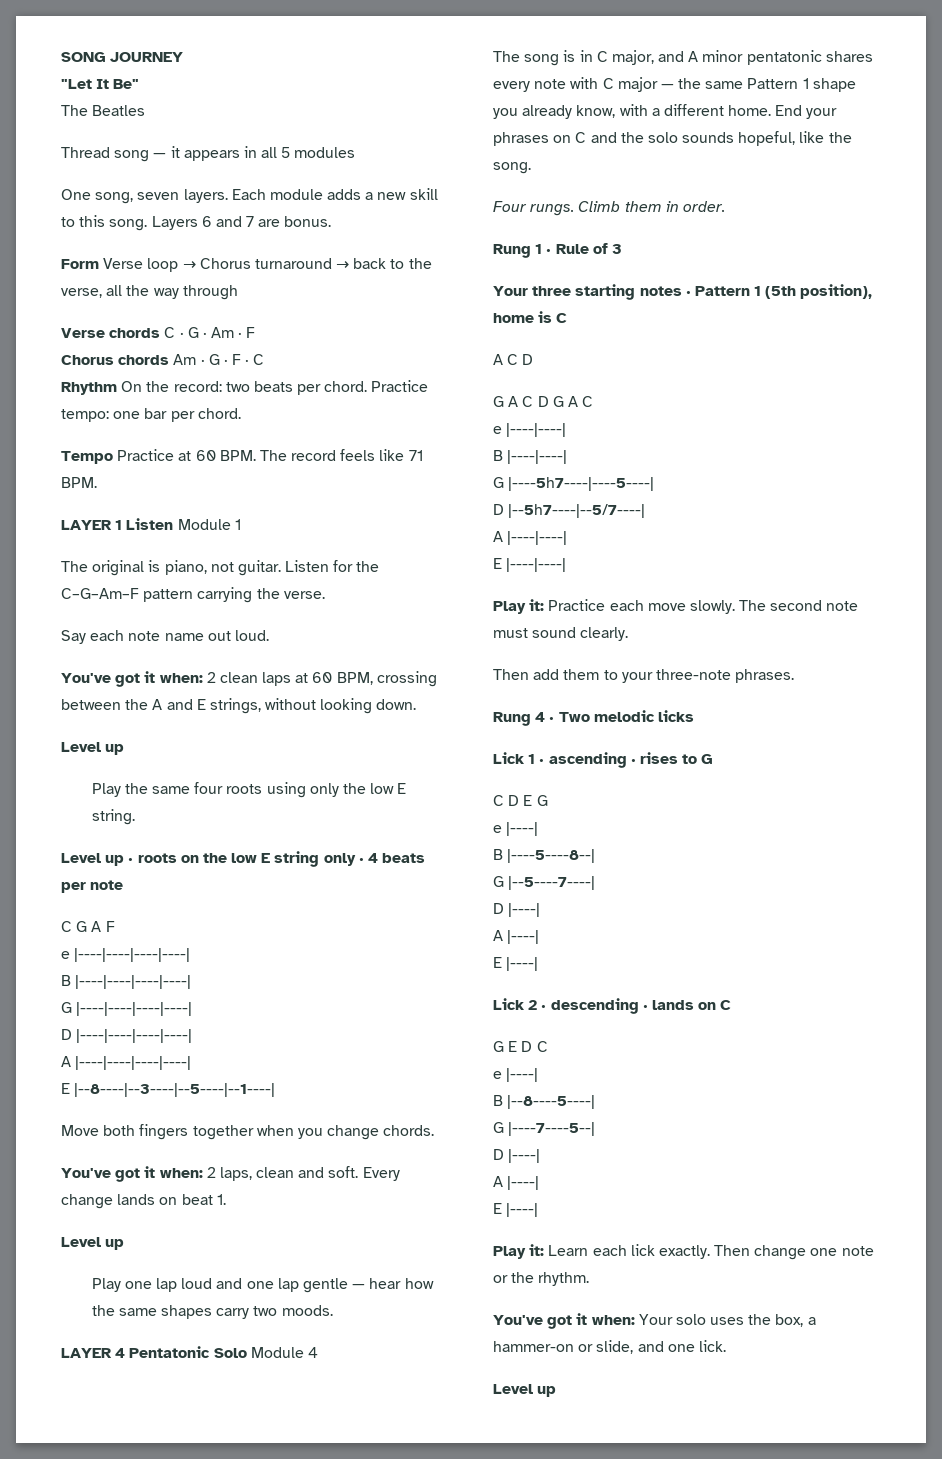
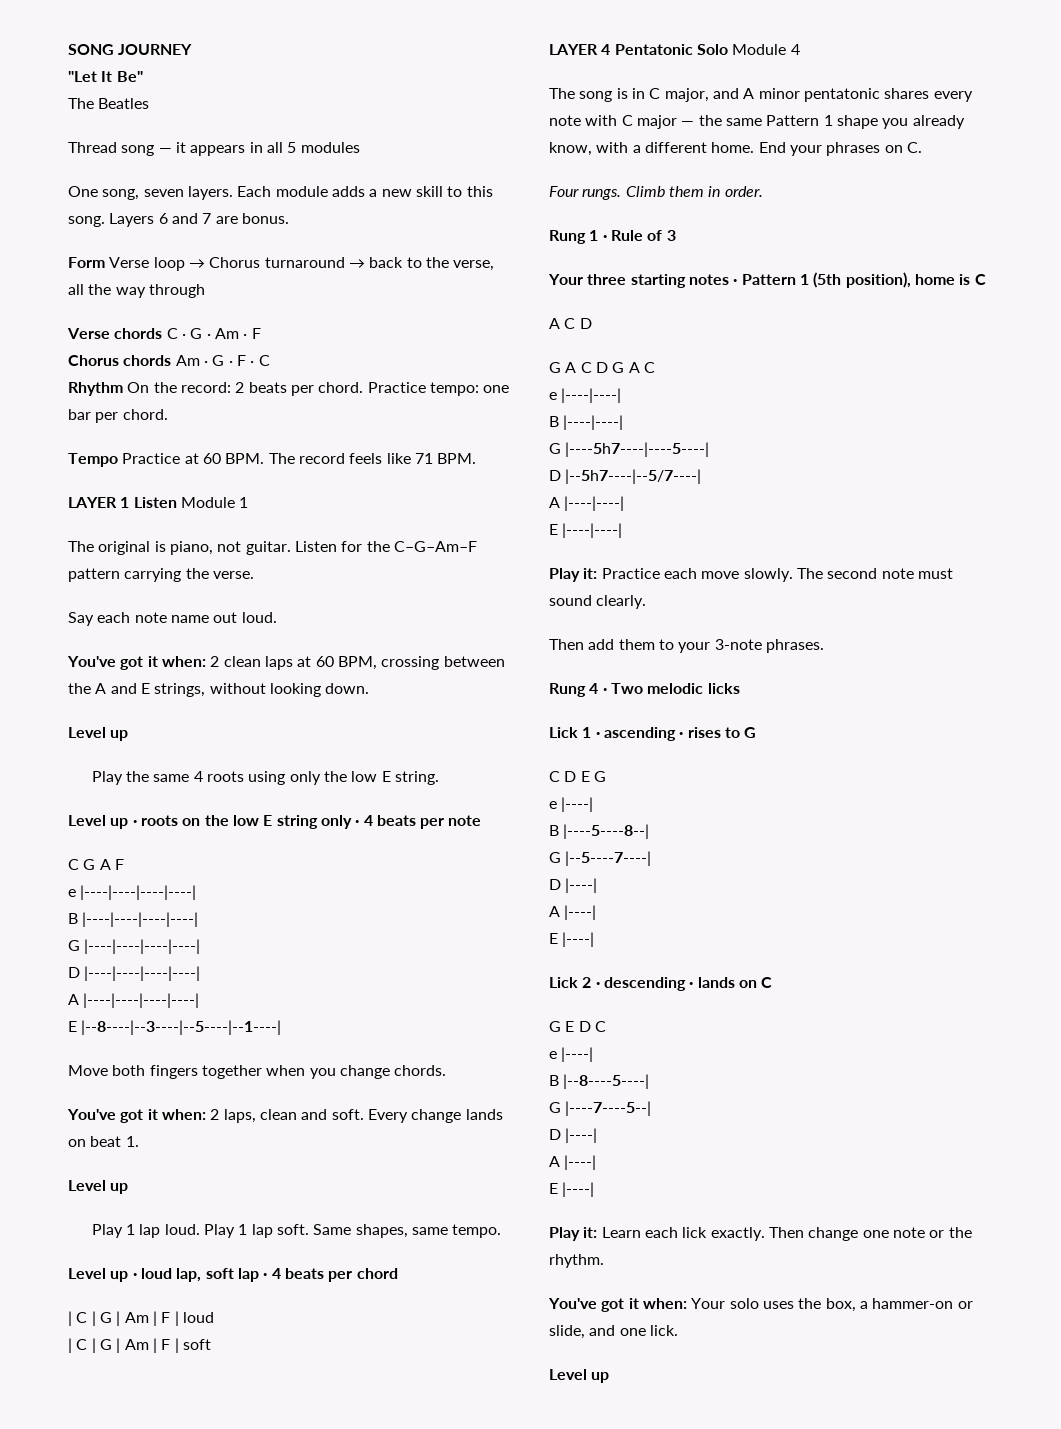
- Rhythm On the record: two beats per chord.
+ Rhythm On the record: 2 beats per chord.
- Play the same four roots using only the low E string.
+ Play the same 4 roots using only the low E string.
- Play one lap loud and one lap gentle — hear how the same shapes carry two moods.
+ Play 1 lap loud. Play 1 lap soft. Same shapes, same tempo.
+ Level up · loud lap, soft lap · 4 beats per chord
+ | C | G | Am | F | loud
+ | C | G | Am | F | soft
- End your phrases on C and the solo sounds hopeful, like the song.
+ End your phrases on C.
- Then add them to your three-note phrases.
+ Then add them to your 3-note phrases.

